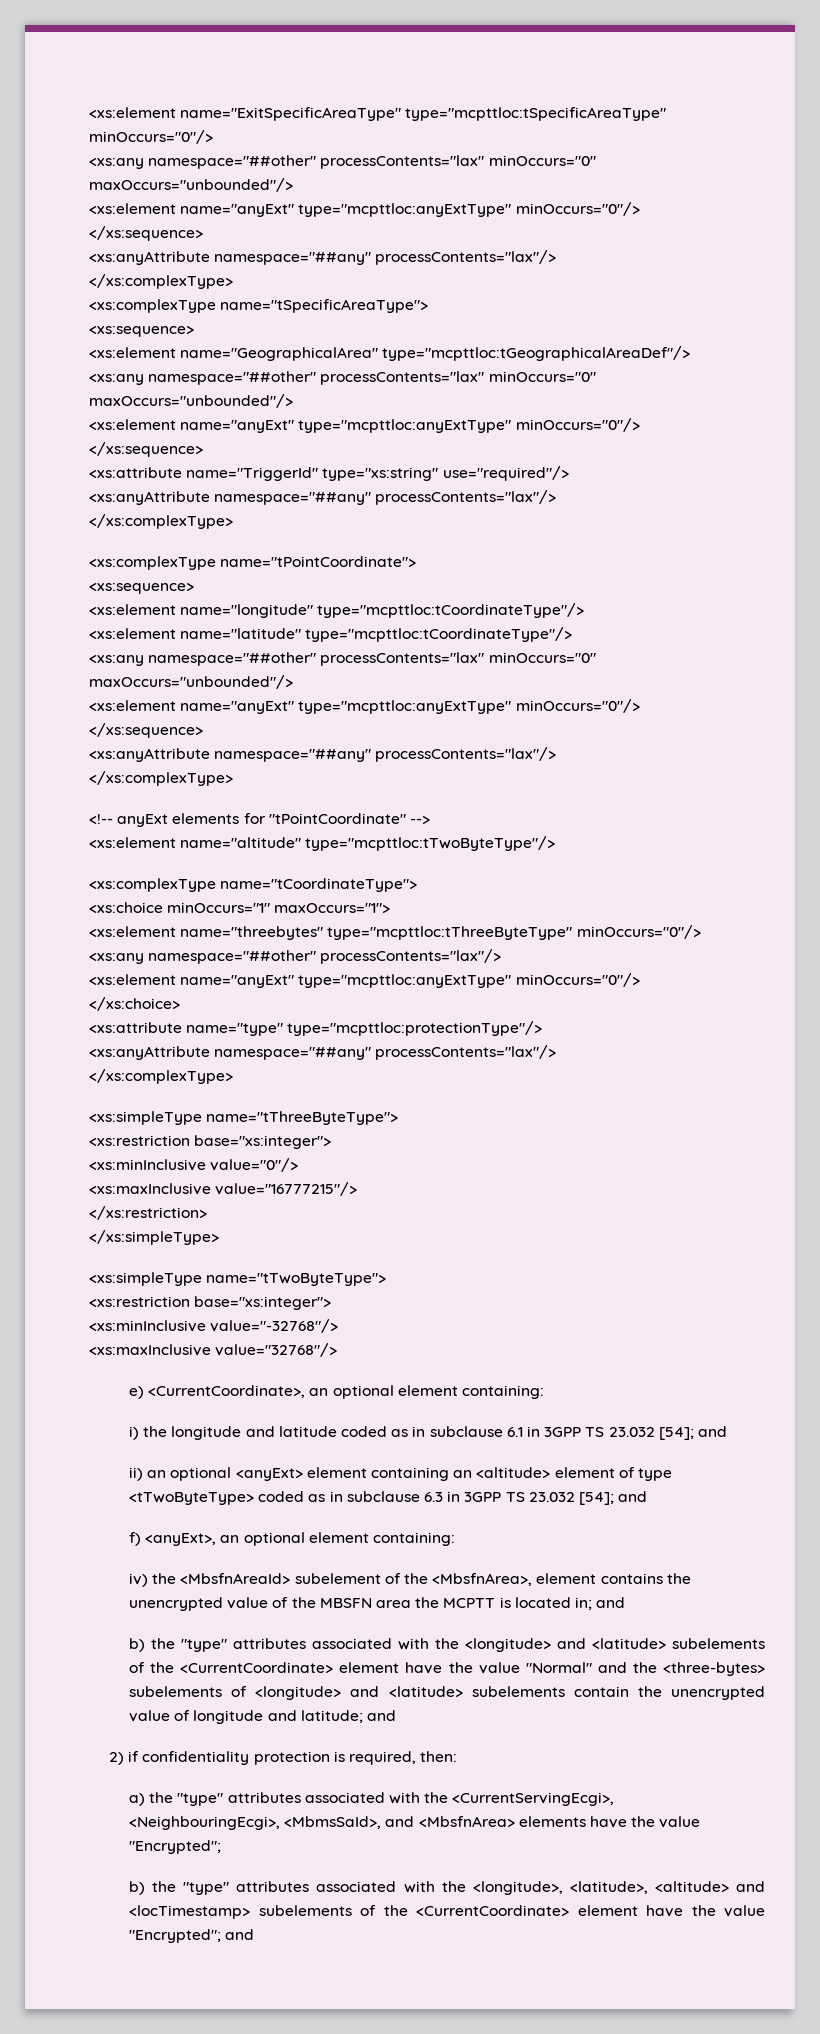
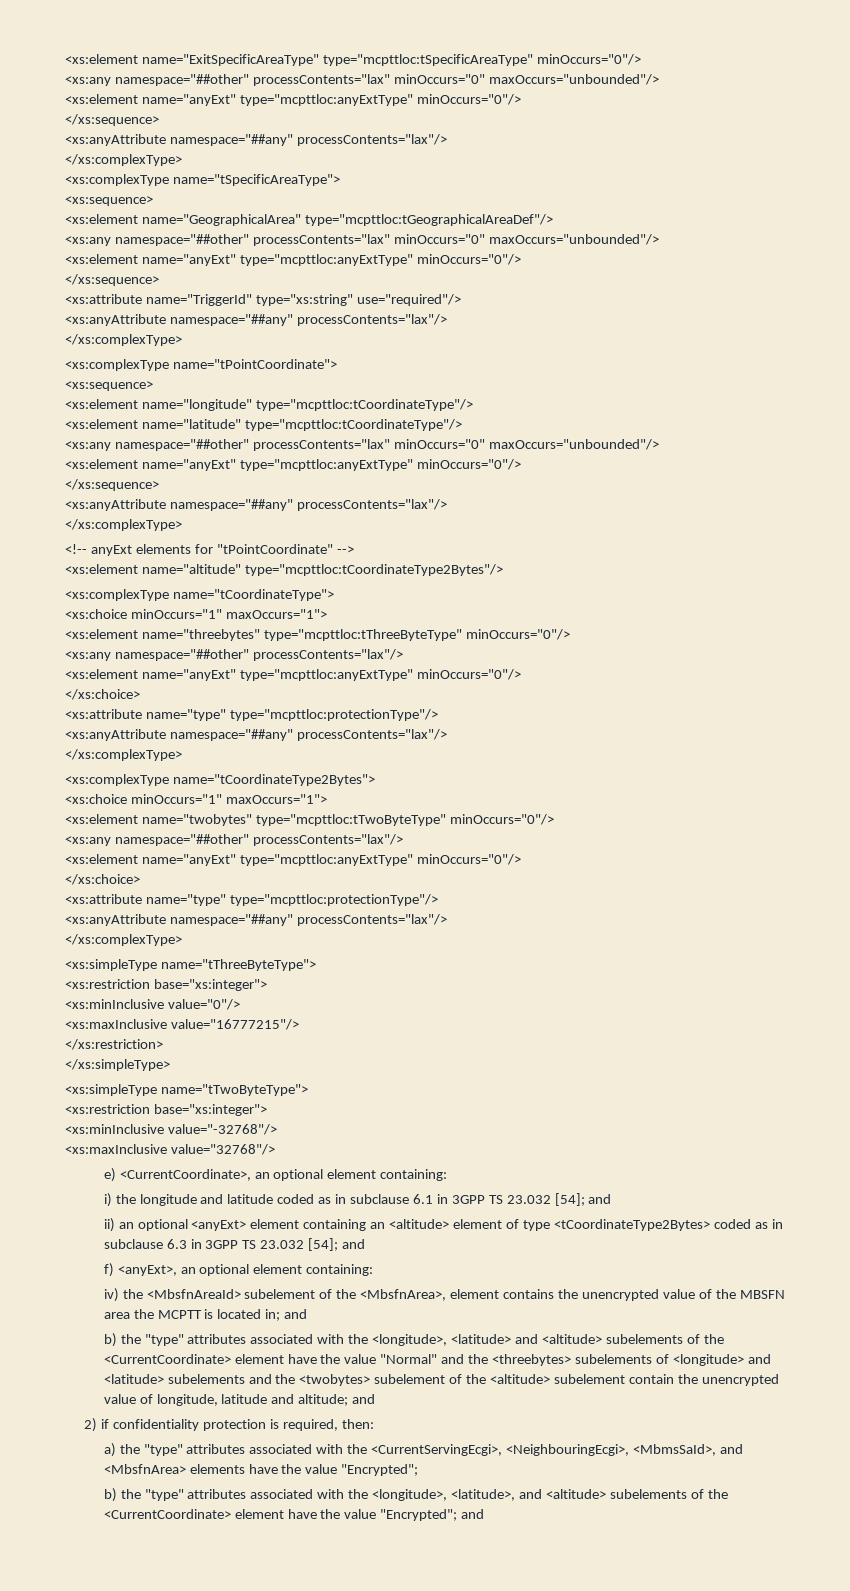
- <xs:element name="altitude" type="mcpttloc:tTwoByteType"/>
+ <xs:element name="altitude" type="mcpttloc:tCoordinateType2Bytes"/>
+ <xs:complexType name="tCoordinateType2Bytes">
+ <xs:choice minOccurs="1" maxOccurs="1">
+ <xs:element name="twobytes" type="mcpttloc:tTwoByteType" minOccurs="0"/>
+ <xs:any namespace="##other" processContents="lax"/>
+ <xs:element name="anyExt" type="mcpttloc:anyExtType" minOccurs="0"/>
+ </xs:choice>
+ <xs:attribute name="type" type="mcpttloc:protectionType"/>
+ <xs:anyAttribute namespace="##any" processContents="lax"/>
+ </xs:complexType>
- ii) an optional <anyExt> element containing an <altitude> element of type <tTwoByteType> coded as in subclause 6.3 in 3GPP TS 23.032 [54]; and
+ ii) an optional <anyExt> element containing an <altitude> element of type <tCoordinateType2Bytes> coded as in subclause 6.3 in 3GPP TS 23.032 [54]; and
- b) the "type" attributes associated with the <longitude> and <latitude> subelements of the <CurrentCoordinate> element have the value "Normal" and the <three-bytes> subelements of <longitude> and <latitude> subelements contain the unencrypted value of longitude and latitude; and
+ b) the "type" attributes associated with the <longitude>, <latitude> and <altitude> subelements of the <CurrentCoordinate> element have the value "Normal" and the <threebytes> subelements of <longitude> and <latitude> subelements and the <twobytes> subelement of the <altitude> subelement contain the unencrypted value of longitude, latitude and altitude; and
- b) the "type" attributes associated with the <longitude>, <latitude>, <altitude> and <locTimestamp> subelements of the <CurrentCoordinate> element have the value "Encrypted"; and
+ b) the "type" attributes associated with the <longitude>, <latitude>, and <altitude> subelements of the <CurrentCoordinate> element have the value "Encrypted"; and

